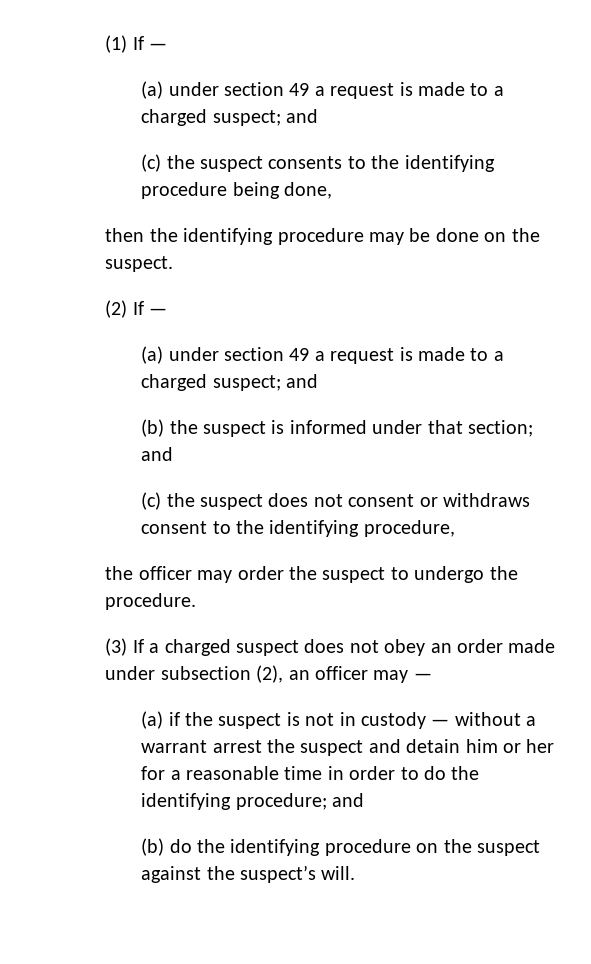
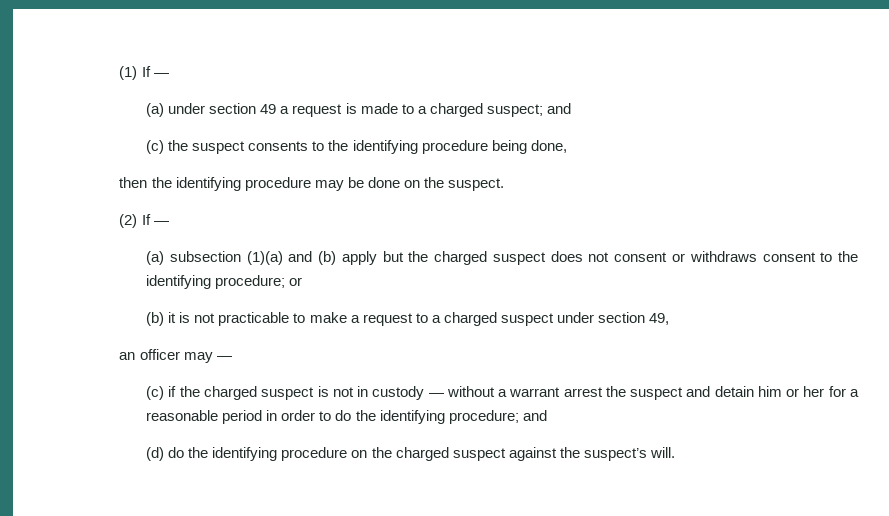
  (2) If —
- (a) under section 49 a request is made to a charged suspect; and
- (b) the suspect is informed under that section; and
- (c) the suspect does not consent or withdraws consent to the identifying procedure,
- the officer may order the suspect to undergo the procedure.
- (3) If a charged suspect does not obey an order made under subsection (2), an officer may —
+ (a) subsection (1)(a) and (b) apply but the charged suspect does not consent or withdraws consent to the identifying procedure; or
+ (b) it is not practicable to make a request to a charged suspect under section 49,
+ an officer may —
- (a) if the suspect is not in custody — without a warrant arrest the suspect and detain him or her for a reasonable time in order to do the identifying procedure; and
+ (c) if the charged suspect is not in custody — without a warrant arrest the suspect and detain him or her for a reasonable period in order to do the identifying procedure; and
- (b) do the identifying procedure on the suspect against the suspect’s will.
+ (d) do the identifying procedure on the charged suspect against the suspect’s will.

